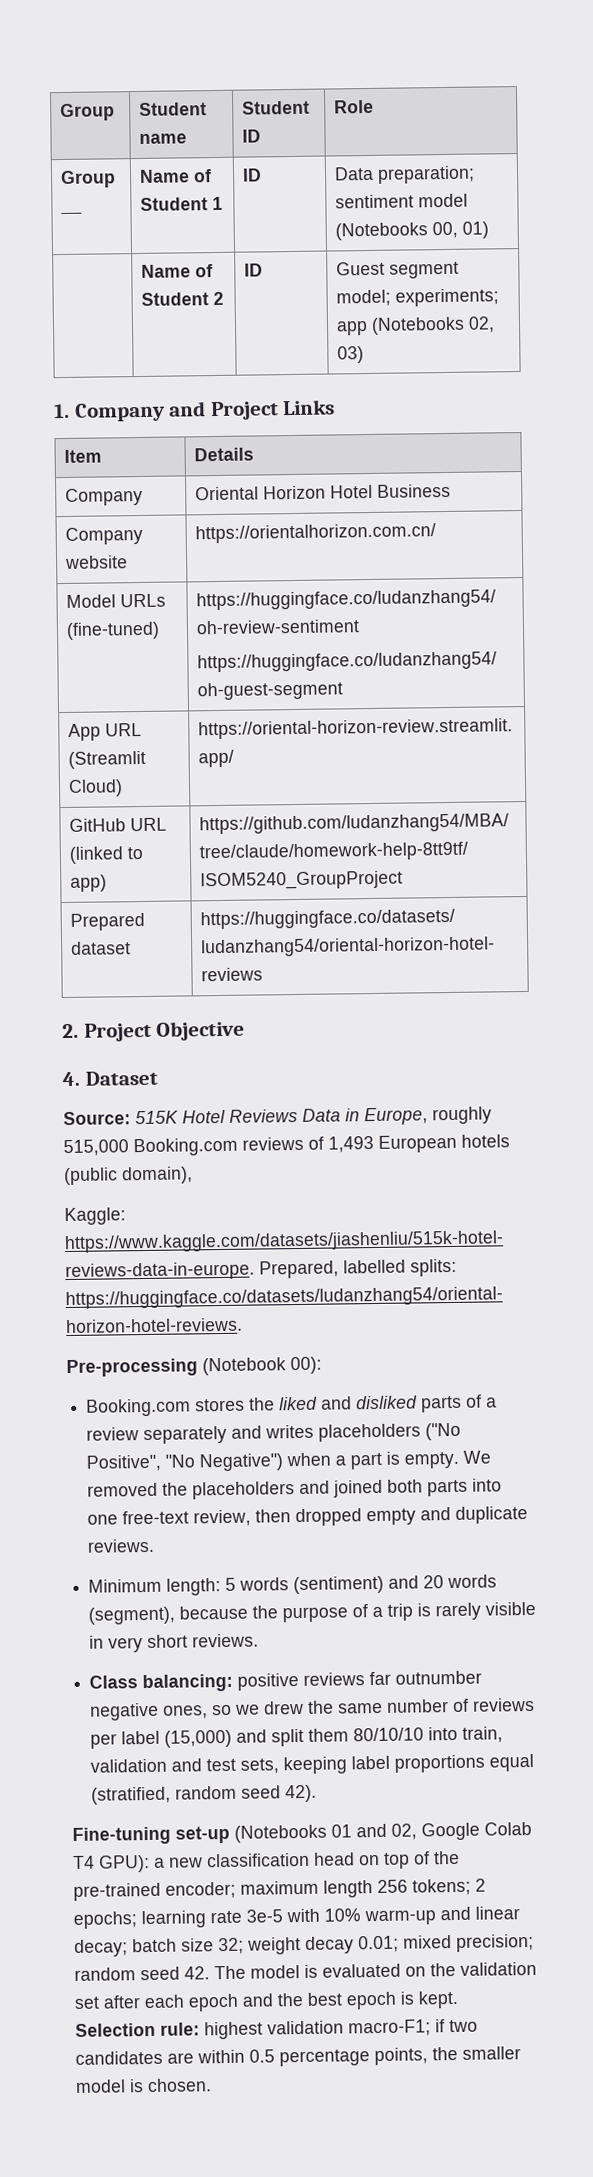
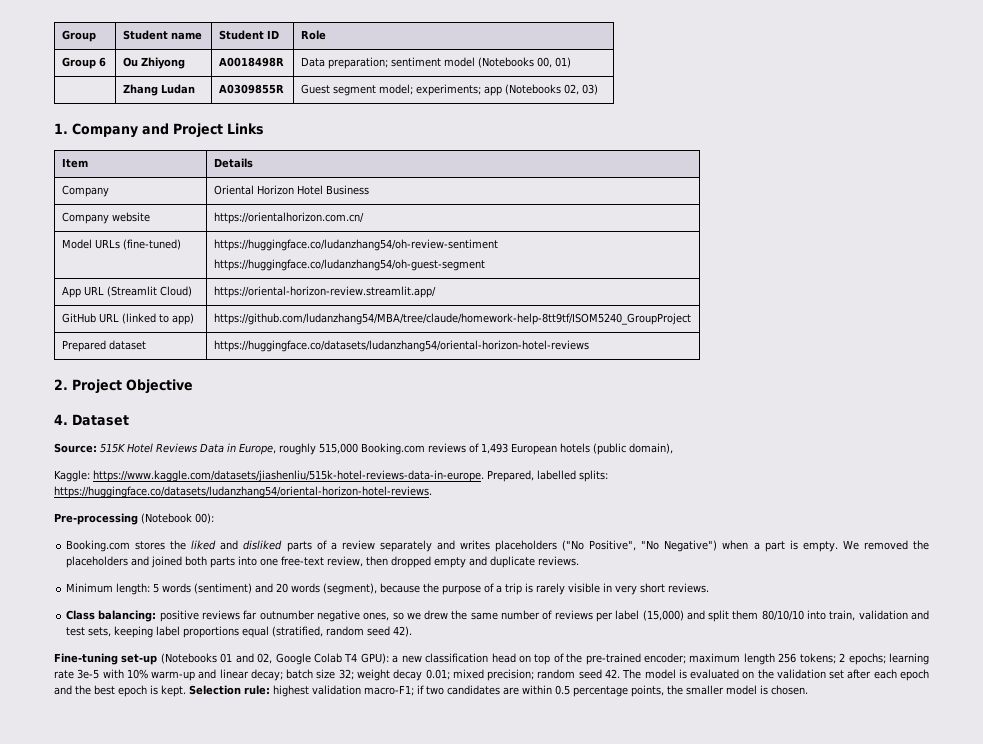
- Group __ | Name of Student 1 | ID | Data preparation; sentiment model (Notebooks 00, 01)
+ Group 6 | Ou Zhiyong | A0018498R | Data preparation; sentiment model (Notebooks 00, 01)
- | Name of Student 2 | ID | Guest segment model; experiments; app (Notebooks 02, 03)
+ | Zhang Ludan | A0309855R | Guest segment model; experiments; app (Notebooks 02, 03)

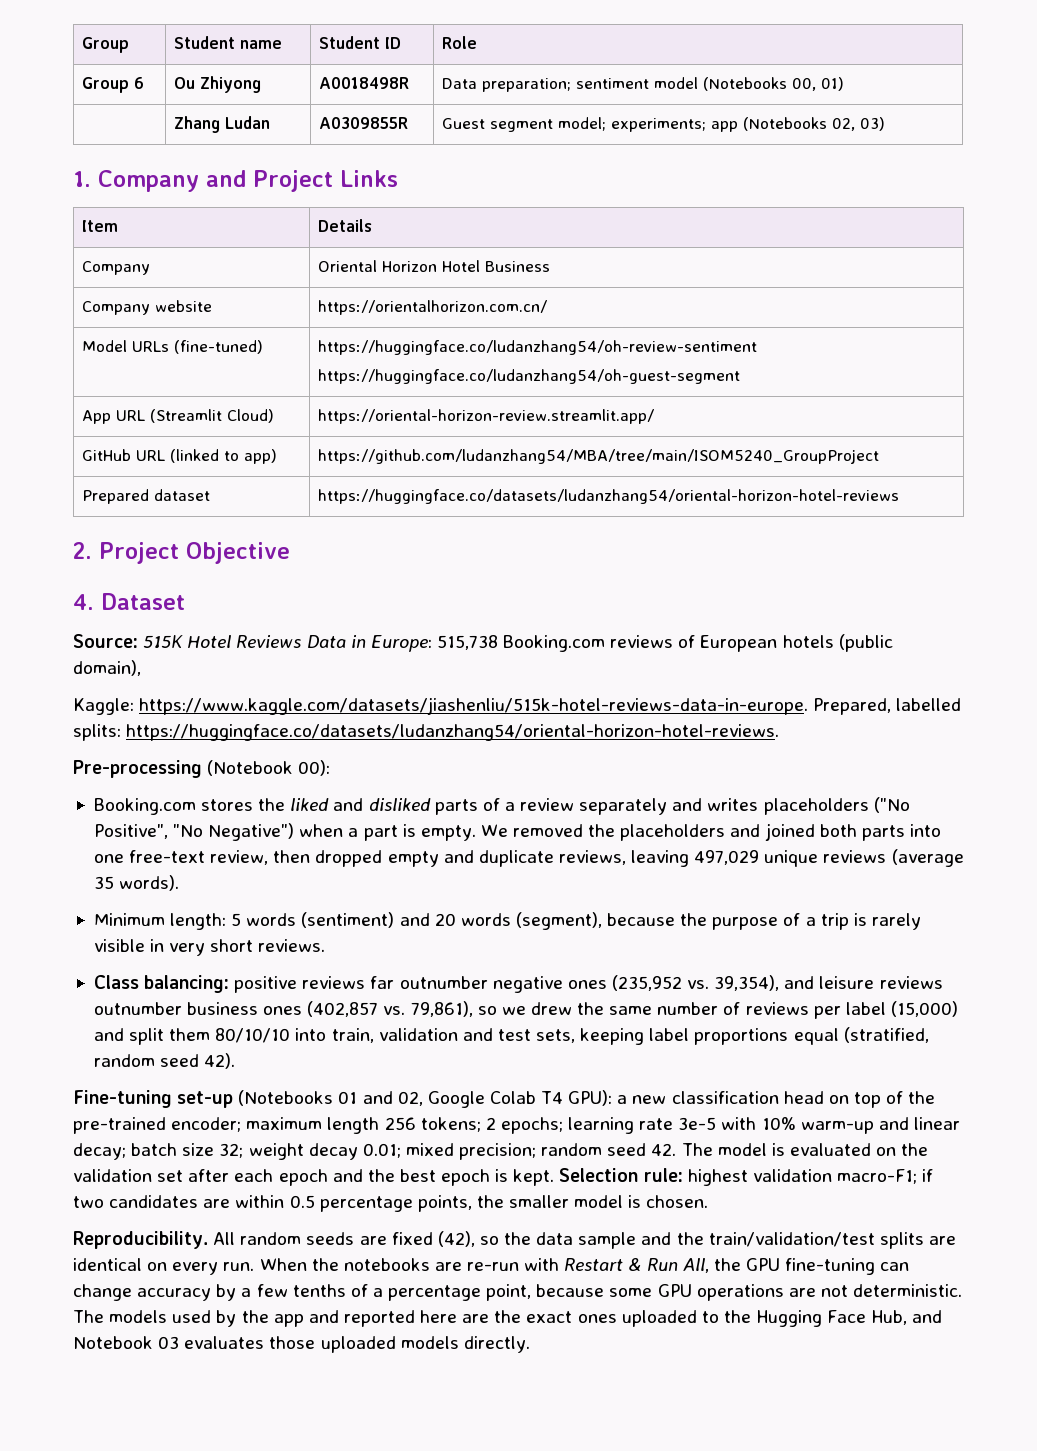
- GitHub URL (linked to app) | https://github.com/ludanzhang54/MBA/tree/claude/homework-help-8tt9tf/ISOM5240_GroupProject
+ GitHub URL (linked to app) | https://github.com/ludanzhang54/MBA/tree/main/ISOM5240_GroupProject
- Source: 515K Hotel Reviews Data in Europe, roughly 515,000 Booking.com reviews of 1,493 European hotels (public domain),
+ Source: 515K Hotel Reviews Data in Europe: 515,738 Booking.com reviews of European hotels (public domain),
- We removed the placeholders and joined both parts into one free-text review, then dropped empty and duplicate reviews.
+ We removed the placeholders and joined both parts into one free-text review, then dropped empty and duplicate reviews, leaving 497,029 unique reviews (average 35 words).
- Class balancing: positive reviews far outnumber negative ones, so we drew the same number of reviews per label (15,000) and split them 80/10/10 into train, validation and test sets, keeping label proportions equal (stratified, random seed 42).
+ Class balancing: positive reviews far outnumber negative ones (235,952 vs. 39,354), and leisure reviews outnumber business ones (402,857 vs. 79,861), so we drew the same number of reviews per label (15,000) and split them 80/10/10 into train, validation and test sets, keeping label proportions equal (stratified, random seed 42).
+ Reproducibility. All random seeds are fixed (42), so the data sample and the train/validation/test splits are identical on every run. When the notebooks are re-run with Restart & Run All, the GPU fine-tuning can change accuracy by a few tenths of a percentage point, because some GPU operations are not deterministic. The models used by the app and reported here are the exact ones uploaded to the Hugging Face Hub, and Notebook 03 evaluates those uploaded models directly.

